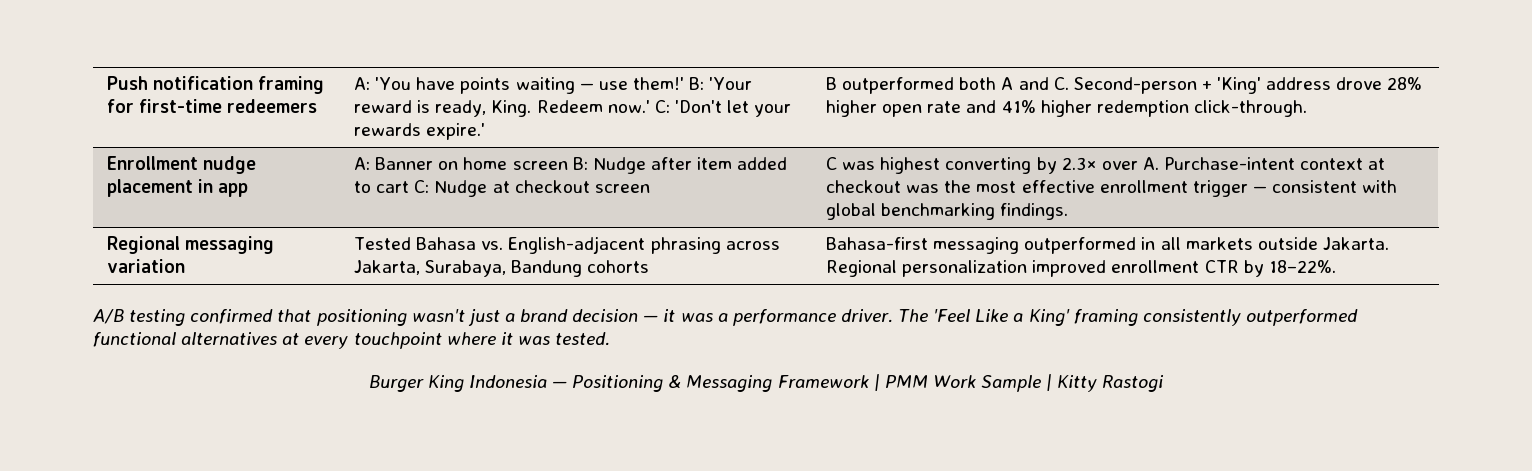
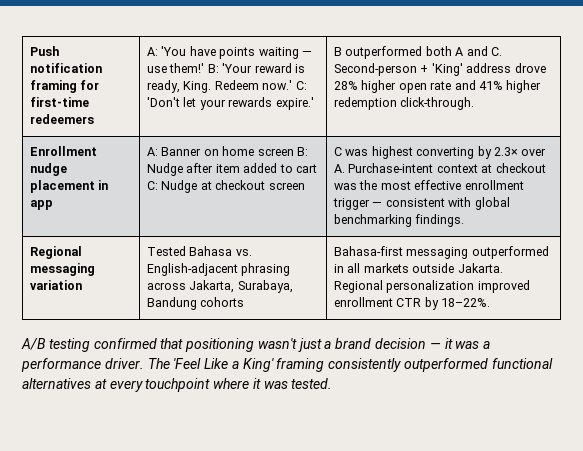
- Burger King Indonesia — Positioning & Messaging Framework | PMM Work Sample | Kitty Rastogi

